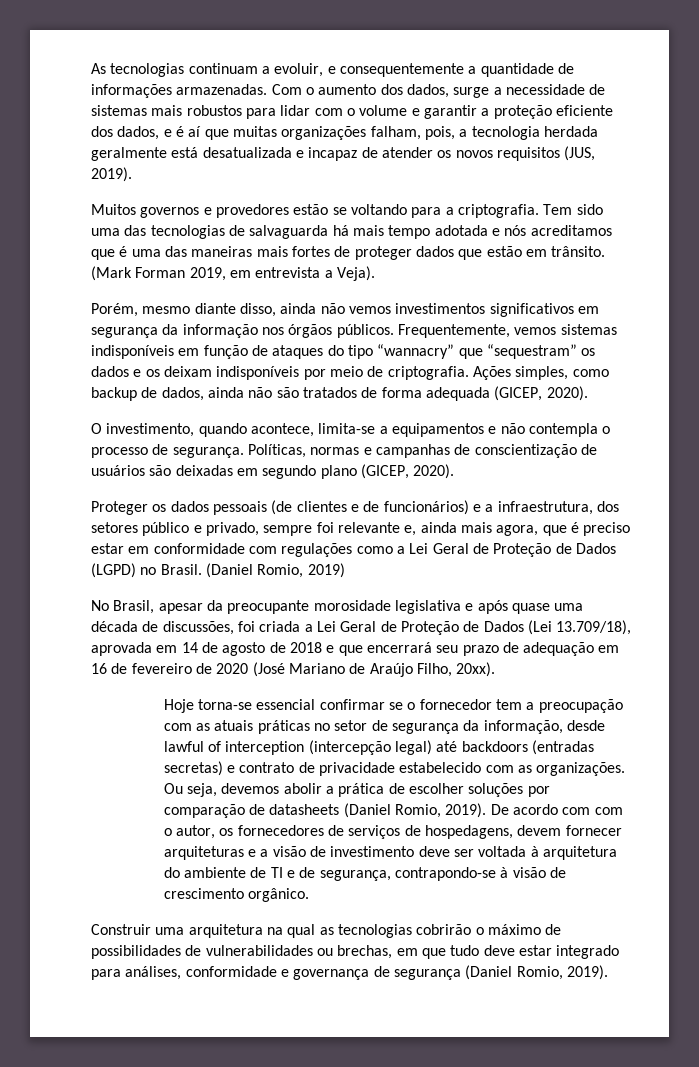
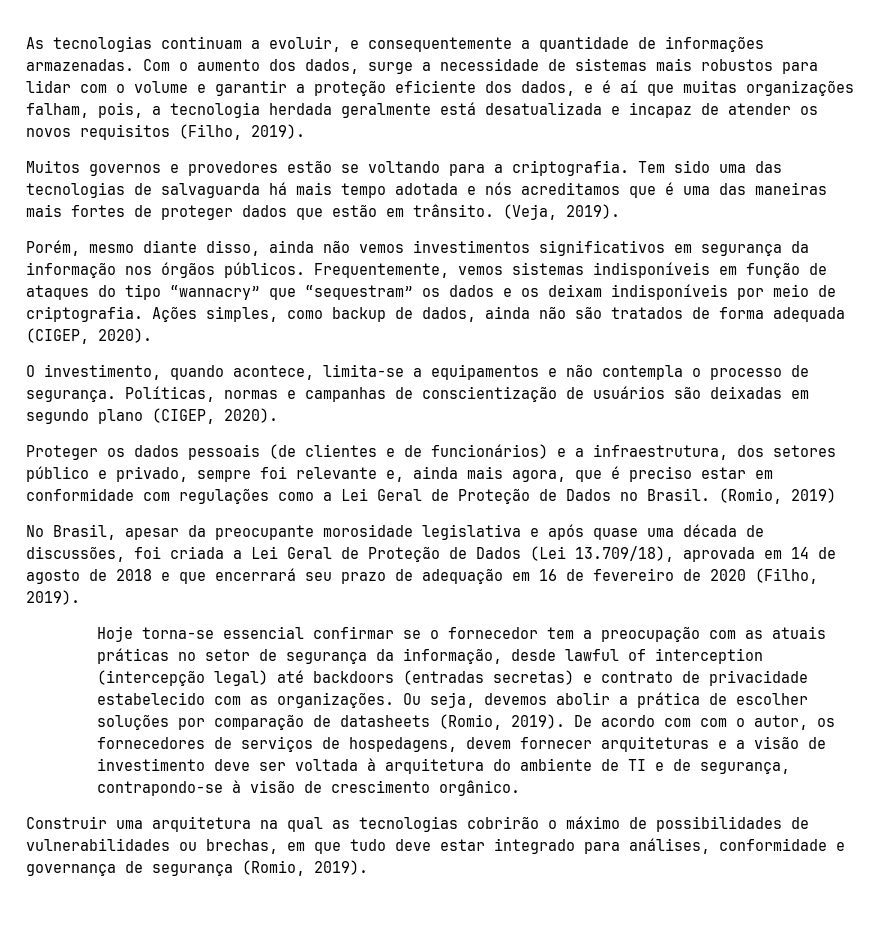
- Com o aumento dos dados, surge a necessidade de sistemas mais robustos para lidar com o volume e garantir a proteção eficiente dos dados, e é aí que muitas organizações falham, pois, a tecnologia herdada geralmente está desatualizada e incapaz de atender os novos requisitos (JUS, 2019).
+ Com o aumento dos dados, surge a necessidade de sistemas mais robustos para lidar com o volume e garantir a proteção eficiente dos dados, e é aí que muitas organizações falham, pois, a tecnologia herdada geralmente está desatualizada e incapaz de atender os novos requisitos (Filho, 2019).
- (Mark Forman 2019, em entrevista a Veja).
+ (Veja, 2019).
- Ações simples, como backup de dados, ainda não são tratados de forma adequada (GICEP, 2020).
+ Ações simples, como backup de dados, ainda não são tratados de forma adequada (CIGEP, 2020).
- Políticas, normas e campanhas de conscientização de usuários são deixadas em segundo plano (GICEP, 2020).
+ Políticas, normas e campanhas de conscientização de usuários são deixadas em segundo plano (CIGEP, 2020).
- Proteger os dados pessoais (de clientes e de funcionários) e a infraestrutura, dos setores público e privado, sempre foi relevante e, ainda mais agora, que é preciso estar em conformidade com regulações como a Lei Geral de Proteção de Dados (LGPD) no Brasil.
+ Proteger os dados pessoais (de clientes e de funcionários) e a infraestrutura, dos setores público e privado, sempre foi relevante e, ainda mais agora, que é preciso estar em conformidade com regulações como a Lei Geral de Proteção de Dados no Brasil.
- (Daniel Romio, 2019)
+ (Romio, 2019)
- No Brasil, apesar da preocupante morosidade legislativa e após quase uma década de discussões, foi criada a Lei Geral de Proteção de Dados (Lei 13.709/18), aprovada em 14 de agosto de 2018 e que encerrará seu prazo de adequação em 16 de fevereiro de 2020 (José Mariano de Araújo Filho, 20xx).
+ No Brasil, apesar da preocupante morosidade legislativa e após quase uma década de discussões, foi criada a Lei Geral de Proteção de Dados (Lei 13.709/18), aprovada em 14 de agosto de 2018 e que encerrará seu prazo de adequação em 16 de fevereiro de 2020 (Filho, 2019).
- Ou seja, devemos abolir a prática de escolher soluções por comparação de datasheets (Daniel Romio, 2019).
+ Ou seja, devemos abolir a prática de escolher soluções por comparação de datasheets (Romio, 2019).
- Construir uma arquitetura na qual as tecnologias cobrirão o máximo de possibilidades de vulnerabilidades ou brechas, em que tudo deve estar integrado para análises, conformidade e governança de segurança (Daniel Romio, 2019).
+ Construir uma arquitetura na qual as tecnologias cobrirão o máximo de possibilidades de vulnerabilidades ou brechas, em que tudo deve estar integrado para análises, conformidade e governança de segurança (Romio, 2019).

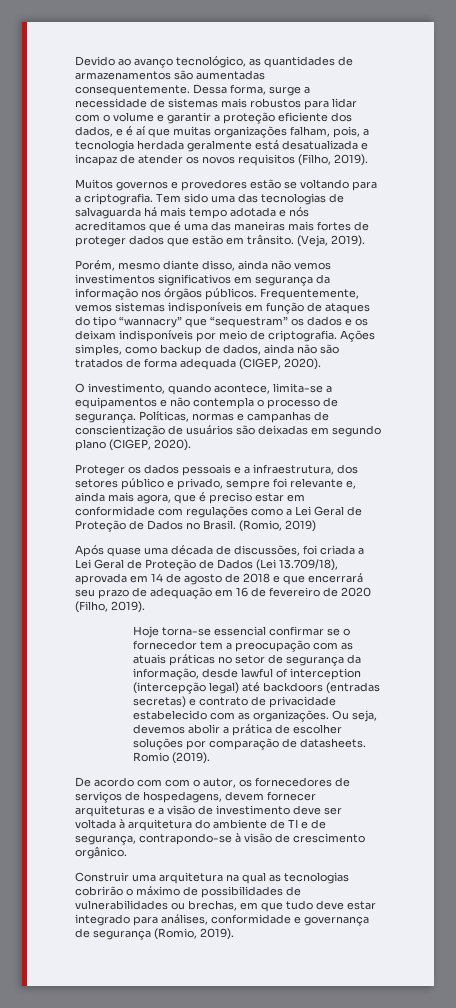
- As tecnologias continuam a evoluir, e consequentemente a quantidade de informações armazenadas. Com o aumento dos dados, surge a necessidade de sistemas mais robustos para lidar com o volume e garantir a proteção eficiente dos dados, e é aí que muitas organizações falham, pois, a tecnologia herdada geralmente está desatualizada e incapaz de atender os novos requisitos (Filho, 2019).
+ Devido ao avanço tecnológico, as quantidades de armazenamentos são aumentadas consequentemente. Dessa forma, surge a necessidade de sistemas mais robustos para lidar com o volume e garantir a proteção eficiente dos dados, e é aí que muitas organizações falham, pois, a tecnologia herdada geralmente está desatualizada e incapaz de atender os novos requisitos (Filho, 2019).
- Proteger os dados pessoais (de clientes e de funcionários) e a infraestrutura, dos setores público e privado, sempre foi relevante e, ainda mais agora, que é preciso estar em conformidade com regulações como a Lei Geral de Proteção de Dados no Brasil.
+ Proteger os dados pessoais e a infraestrutura, dos setores público e privado, sempre foi relevante e, ainda mais agora, que é preciso estar em conformidade com regulações como a Lei Geral de Proteção de Dados no Brasil.
- No Brasil, apesar da preocupante morosidade legislativa e após quase uma década de discussões, foi criada a Lei Geral de Proteção de Dados (Lei 13.709/18), aprovada em 14 de agosto de 2018 e que encerrará seu prazo de adequação em 16 de fevereiro de 2020 (Filho, 2019).
+ Após quase uma década de discussões, foi criada a Lei Geral de Proteção de Dados (Lei 13.709/18), aprovada em 14 de agosto de 2018 e que encerrará seu prazo de adequação em 16 de fevereiro de 2020 (Filho, 2019).
- Ou seja, devemos abolir a prática de escolher soluções por comparação de datasheets (Romio, 2019). De acordo com com o autor, os fornecedores de serviços de hospedagens, devem fornecer arquiteturas e a visão de investimento deve ser voltada à arquitetura do ambiente de TI e de segurança, contrapondo-se à visão de crescimento orgânico.
+ Ou seja, devemos abolir a prática de escolher soluções por comparação de datasheets. Romio (2019).
+ De acordo com com o autor, os fornecedores de serviços de hospedagens, devem fornecer arquiteturas e a visão de investimento deve ser voltada à arquitetura do ambiente de TI e de segurança, contrapondo-se à visão de crescimento orgânico.

